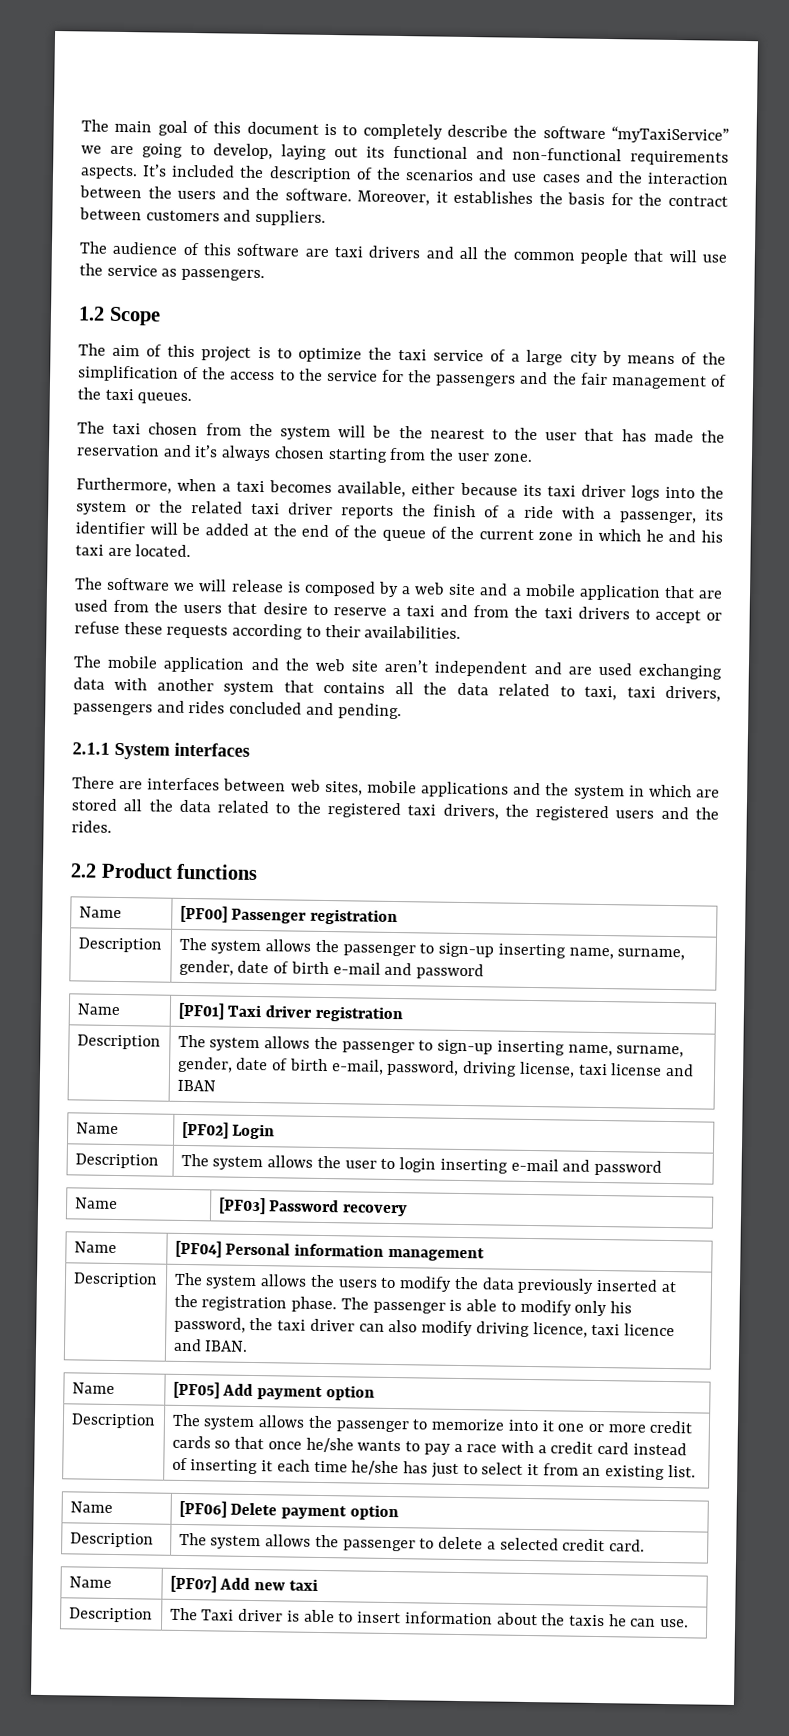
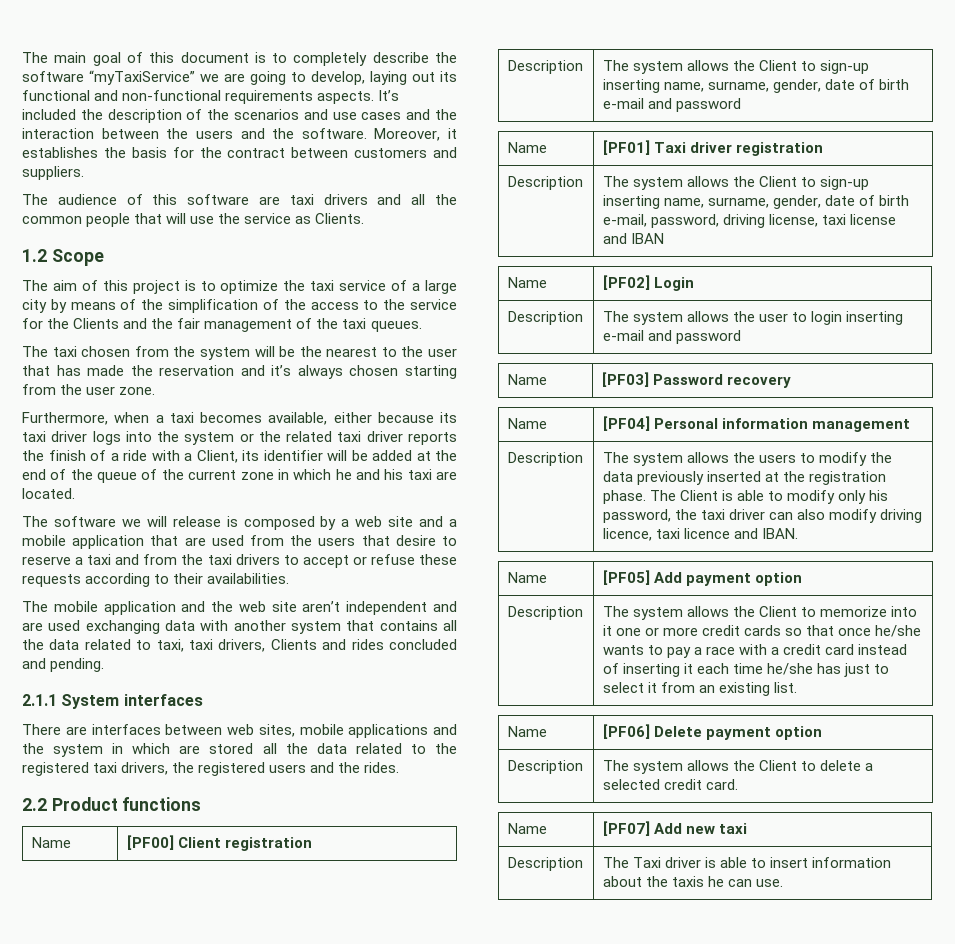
- The audience of this software are taxi drivers and all the common people that will use the service as passengers.
+ The audience of this software are taxi drivers and all the common people that will use the service as Clients.
- The aim of this project is to optimize the taxi service of a large city by means of the simplification of the access to the service for the passengers and the fair management of the taxi queues.
+ The aim of this project is to optimize the taxi service of a large city by means of the simplification of the access to the service for the Clients and the fair management of the taxi queues.
- Furthermore, when a taxi becomes available, either because its taxi driver logs into the system or the related taxi driver reports the finish of a ride with a passenger, its identifier will be added at the end of the queue of the current zone in which he and his taxi are located.
+ Furthermore, when a taxi becomes available, either because its taxi driver logs into the system or the related taxi driver reports the finish of a ride with a Client, its identifier will be added at the end of the queue of the current zone in which he and his taxi are located.
- The mobile application and the web site aren’t independent and are used exchanging data with another system that contains all the data related to taxi, taxi drivers, passengers and rides concluded and pending.
+ The mobile application and the web site aren’t independent and are used exchanging data with another system that contains all the data related to taxi, taxi drivers, Clients and rides concluded and pending.
- Name | [PF00] Passenger registration
- Description | The system allows the passenger to sign-up inserting name, surname, gender, date of birth e-mail and password
+ Name | [PF00] Client registration
+ Description | The system allows the Client to sign-up inserting name, surname, gender, date of birth e-mail and password
- Description | The system allows the passenger to sign-up inserting name, surname, gender, date of birth e-mail, password, driving license, taxi license and IBAN
+ Description | The system allows the Client to sign-up inserting name, surname, gender, date of birth e-mail, password, driving license, taxi license and IBAN
- Description | The system allows the users to modify the data previously inserted at the registration phase. The passenger is able to modify only his password, the taxi driver can also modify driving licence, taxi licence and IBAN.
+ Description | The system allows the users to modify the data previously inserted at the registration phase. The Client is able to modify only his password, the taxi driver can also modify driving licence, taxi licence and IBAN.
- The system allows the passenger to memorize into it one or more credit cards so that once he/she wants to pay a race with a credit card instead of inserting it each time he/she has just to select it from an existing list.
+ The system allows the Client to memorize into it one or more credit cards so that once he/she wants to pay a race with a credit card instead of inserting it each time he/she has just to select it from an existing list.
- Description | The system allows the passenger to delete a selected credit card.
+ Description | The system allows the Client to delete a selected credit card.

